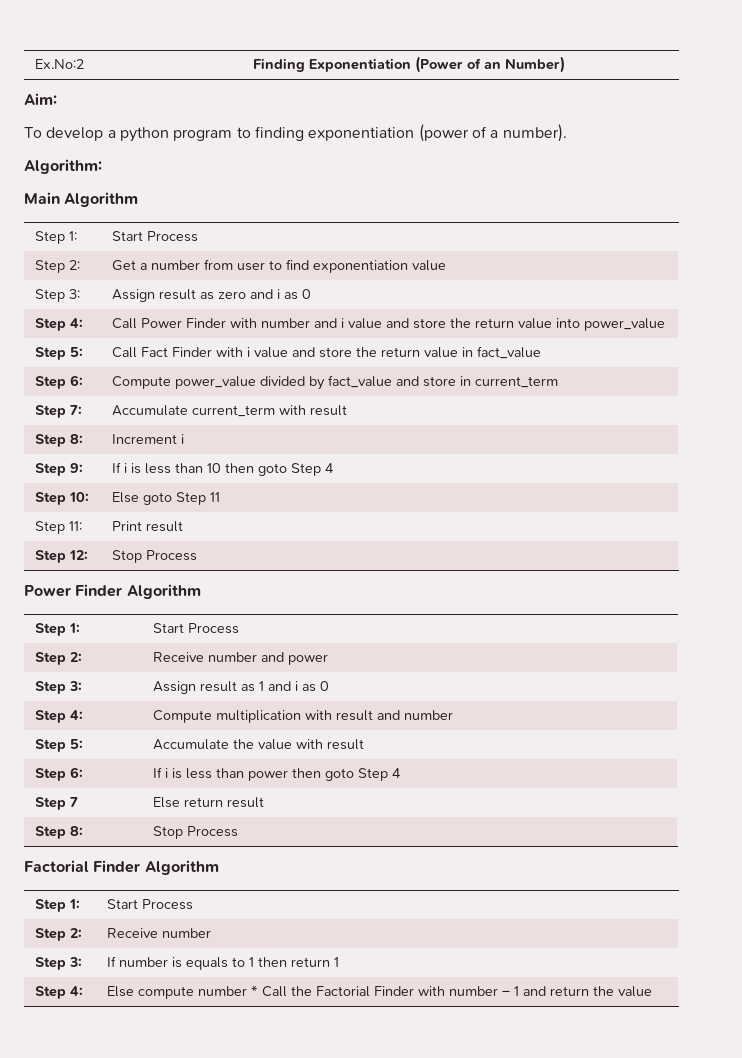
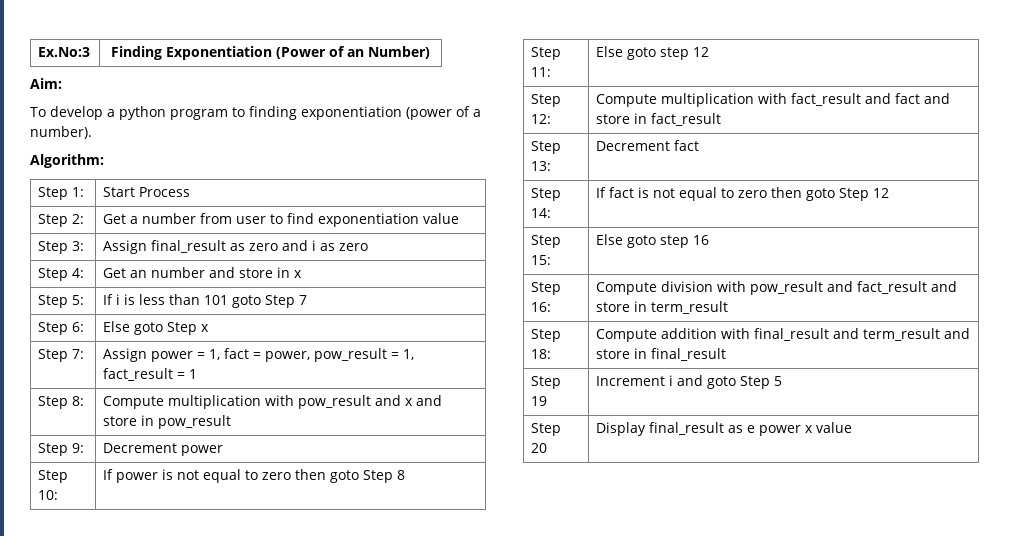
- Ex.No:2 | Finding Exponentiation (Power of an Number)
+ Ex.No:3 | Finding Exponentiation (Power of an Number)
- Main Algorithm
- Step 3: | Assign result as zero and i as 0
- Step 4: | Call Power Finder with number and i value and store the return value into power_value
- Step 5: | Call Fact Finder with i value and store the return value in fact_value
- Step 6: | Compute power_value divided by fact_value and store in current_term
- Step 7: | Accumulate current_term with result
- Step 8: | Increment i
- Step 9: | If i is less than 10 then goto Step 4
- Step 10: | Else goto Step 11
+ Step 3: | Assign final_result as zero and i as zero
+ Step 4: | Get an number and store in x
+ Step 5: | If i is less than 101 goto Step 7
+ Step 6: | Else goto Step x
+ Step 7: | Assign power = 1, fact = power, pow_result = 1, fact_result = 1
+ Step 8: | Compute multiplication with pow_result and x and store in pow_result
+ Step 9: | Decrement power
+ Step 10: | If power is not equal to zero then goto Step 8
- Step 11: | Print result
- Step 12: | Stop Process
- Power Finder Algorithm
- Step 1: | Start Process
- Step 2: | Receive number and power
- Step 3: | Assign result as 1 and i as 0
- Step 4: | Compute multiplication with result and number
- Step 5: | Accumulate the value with result
- Step 6: | If i is less than power then goto Step 4
- Step 7 | Else return result
- Step 8: | Stop Process
- Factorial Finder Algorithm
- Step 1: | Start Process
- Step 2: | Receive number
- Step 3: | If number is equals to 1 then return 1
- Step 4: | Else compute number * Call the Factorial Finder with number – 1 and return the value
+ Step 11: | Else goto step 12
+ Step 12: | Compute multiplication with fact_result and fact and store in fact_result
+ Step 13: | Decrement fact
+ Step 14: | If fact is not equal to zero then goto Step 12
+ Step 15: | Else goto step 16
+ Step 16: | Compute division with pow_result and fact_result and store in term_result
+ Step 18: | Compute addition with final_result and term_result and store in final_result
+ Step 19 | Increment i and goto Step 5
+ Step 20 | Display final_result as e power x value

